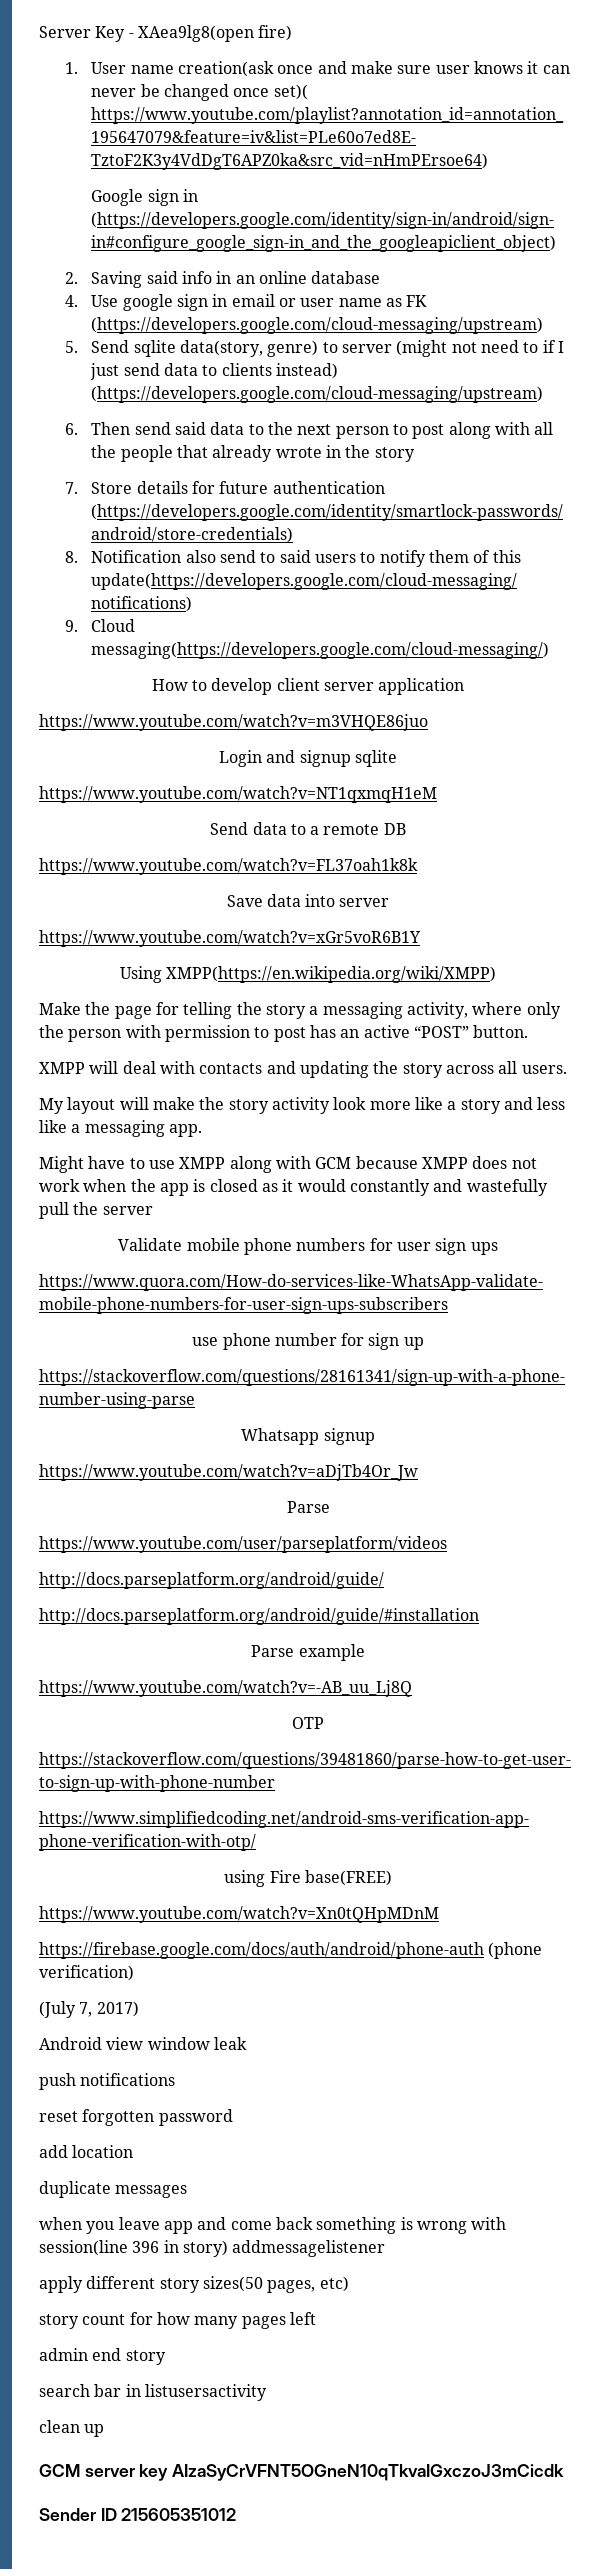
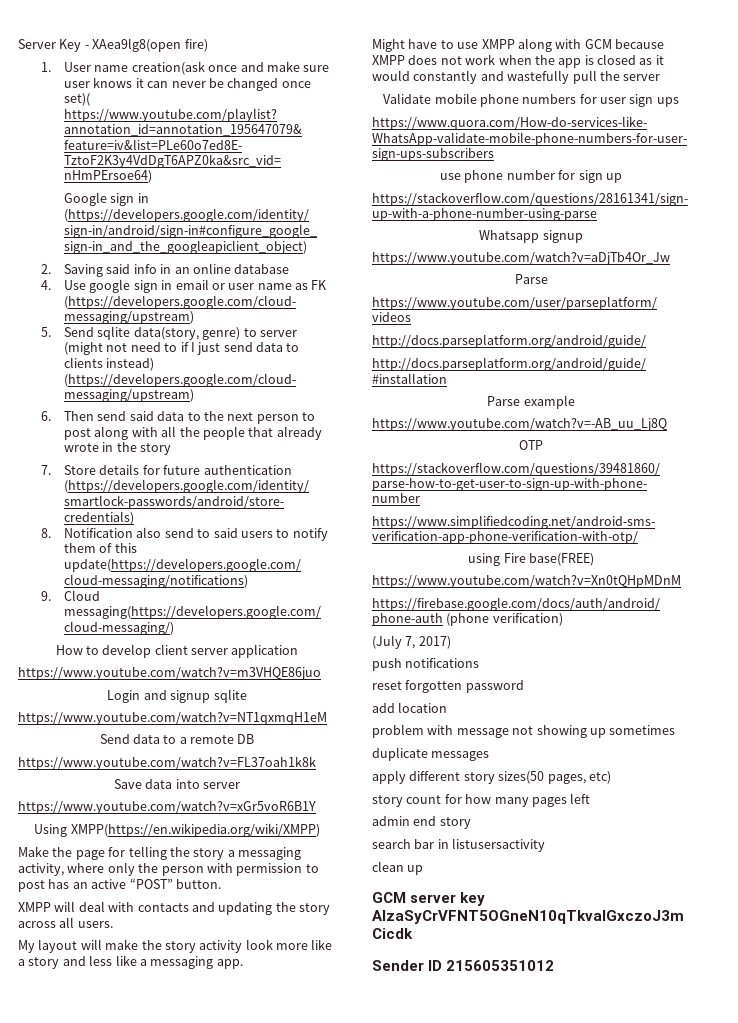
- Android view window leak
+ problem with message not showing up sometimes
  duplicate messages
- when you leave app and come back something is wrong with session(line 396 in story) addmessagelistener

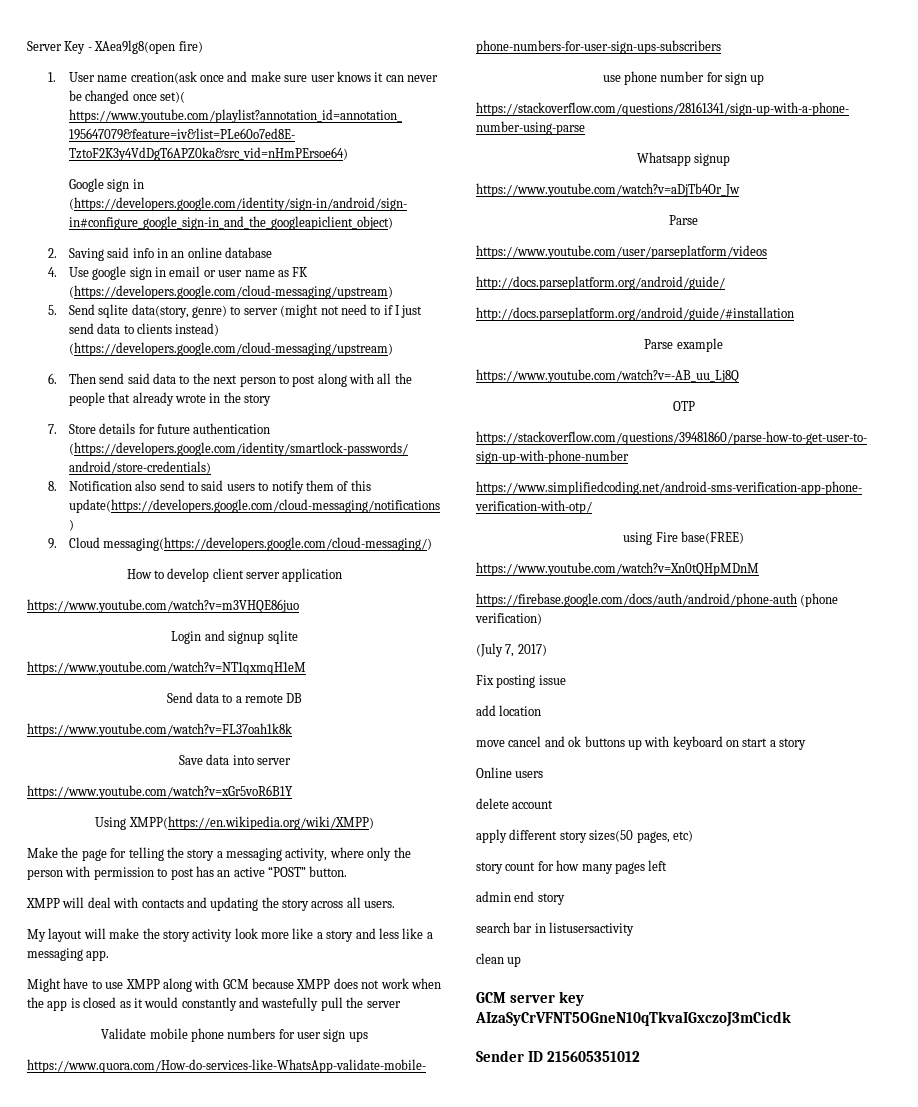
- push notifications
- reset forgotten password
+ Fix posting issue
  add location
- problem with message not showing up sometimes
- duplicate messages
+ move cancel and ok buttons up with keyboard on start a story
+ Online users
+ delete account

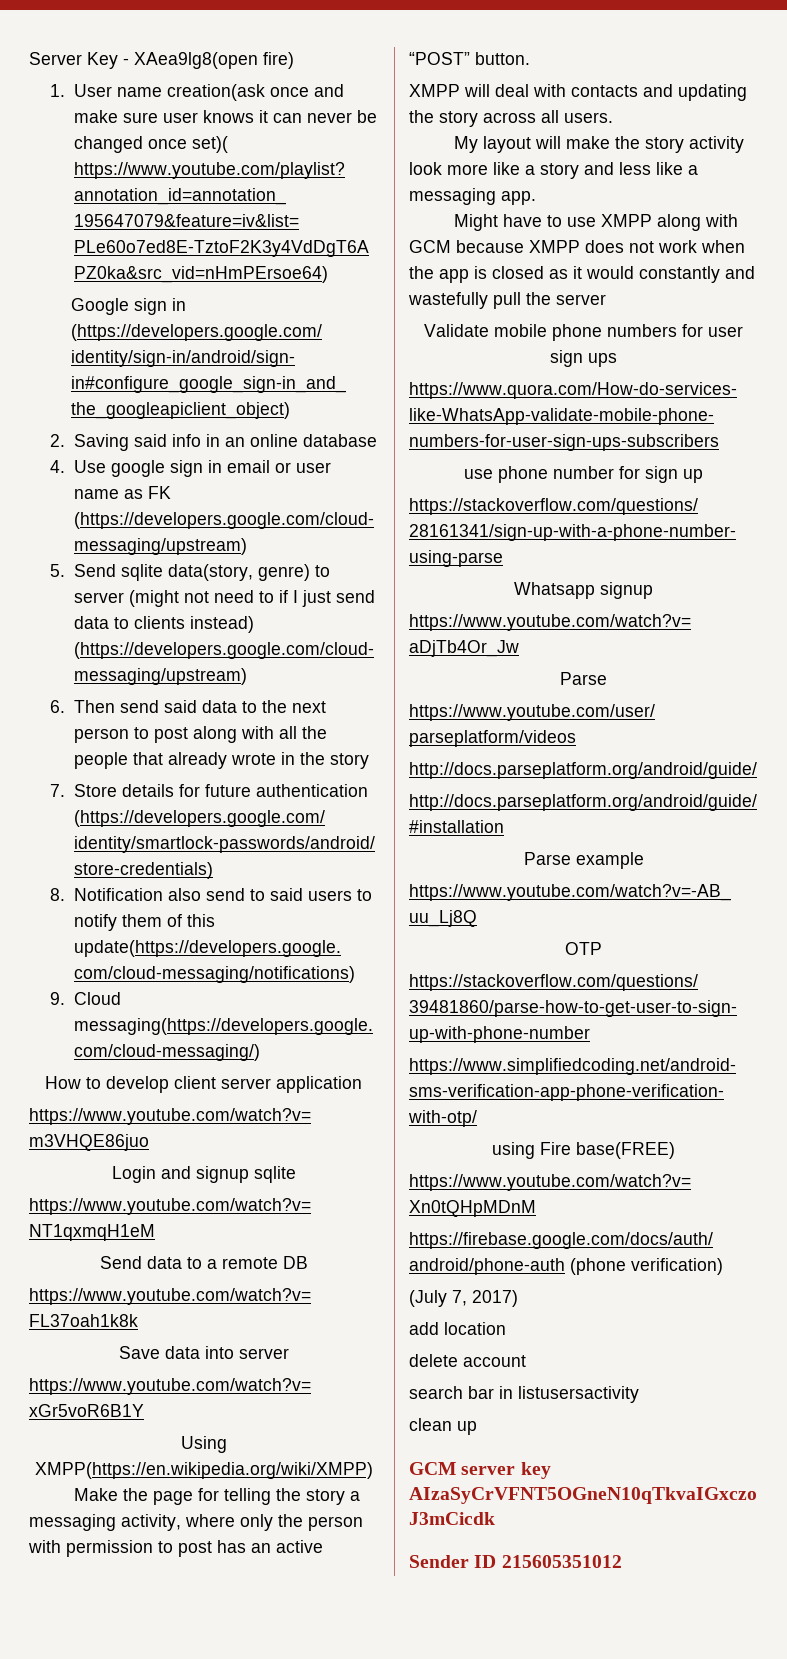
- Fix posting issue
- move cancel and ok buttons up with keyboard on start a story
- Online users
  delete account
- apply different story sizes(50 pages, etc)
- story count for how many pages left
- admin end story

